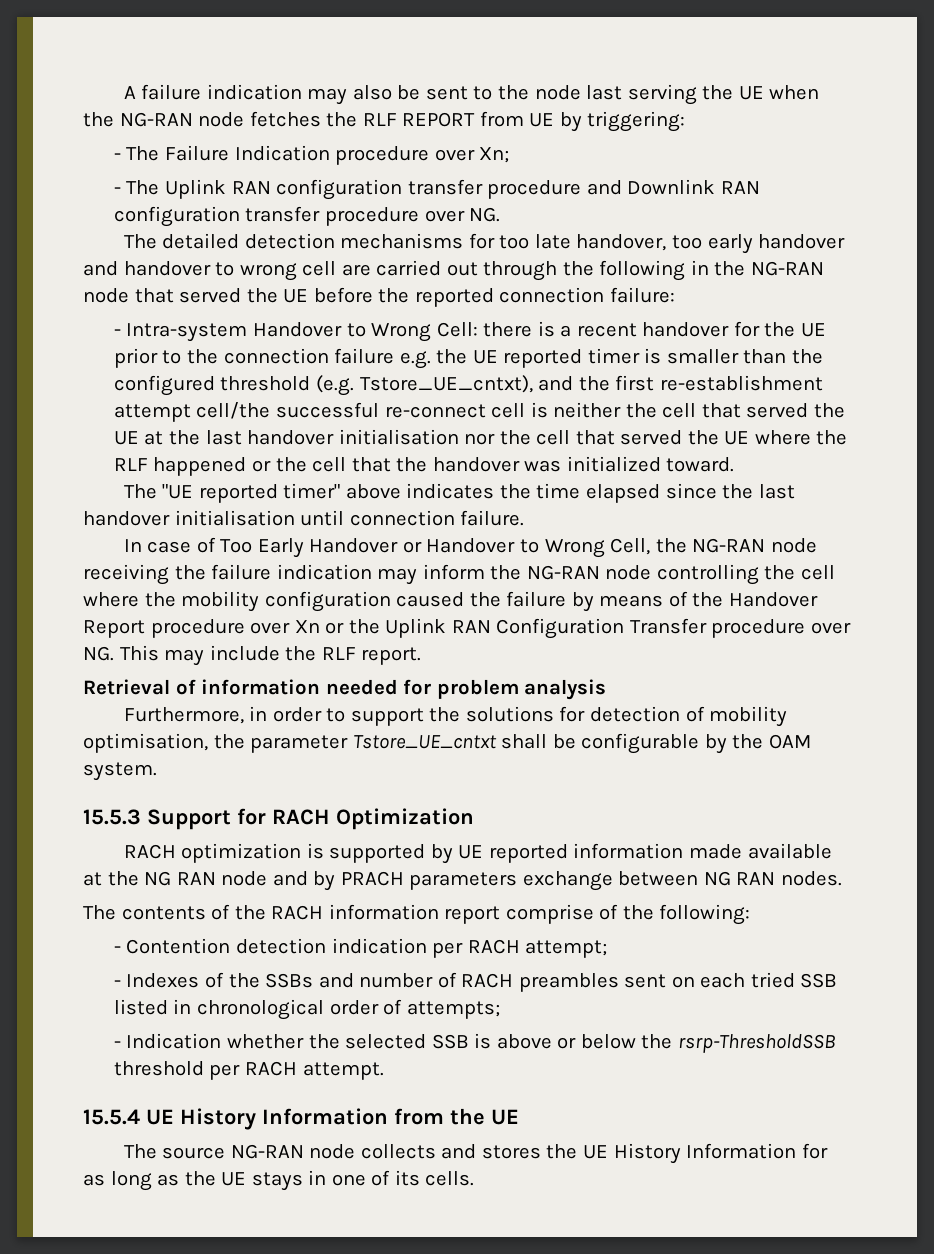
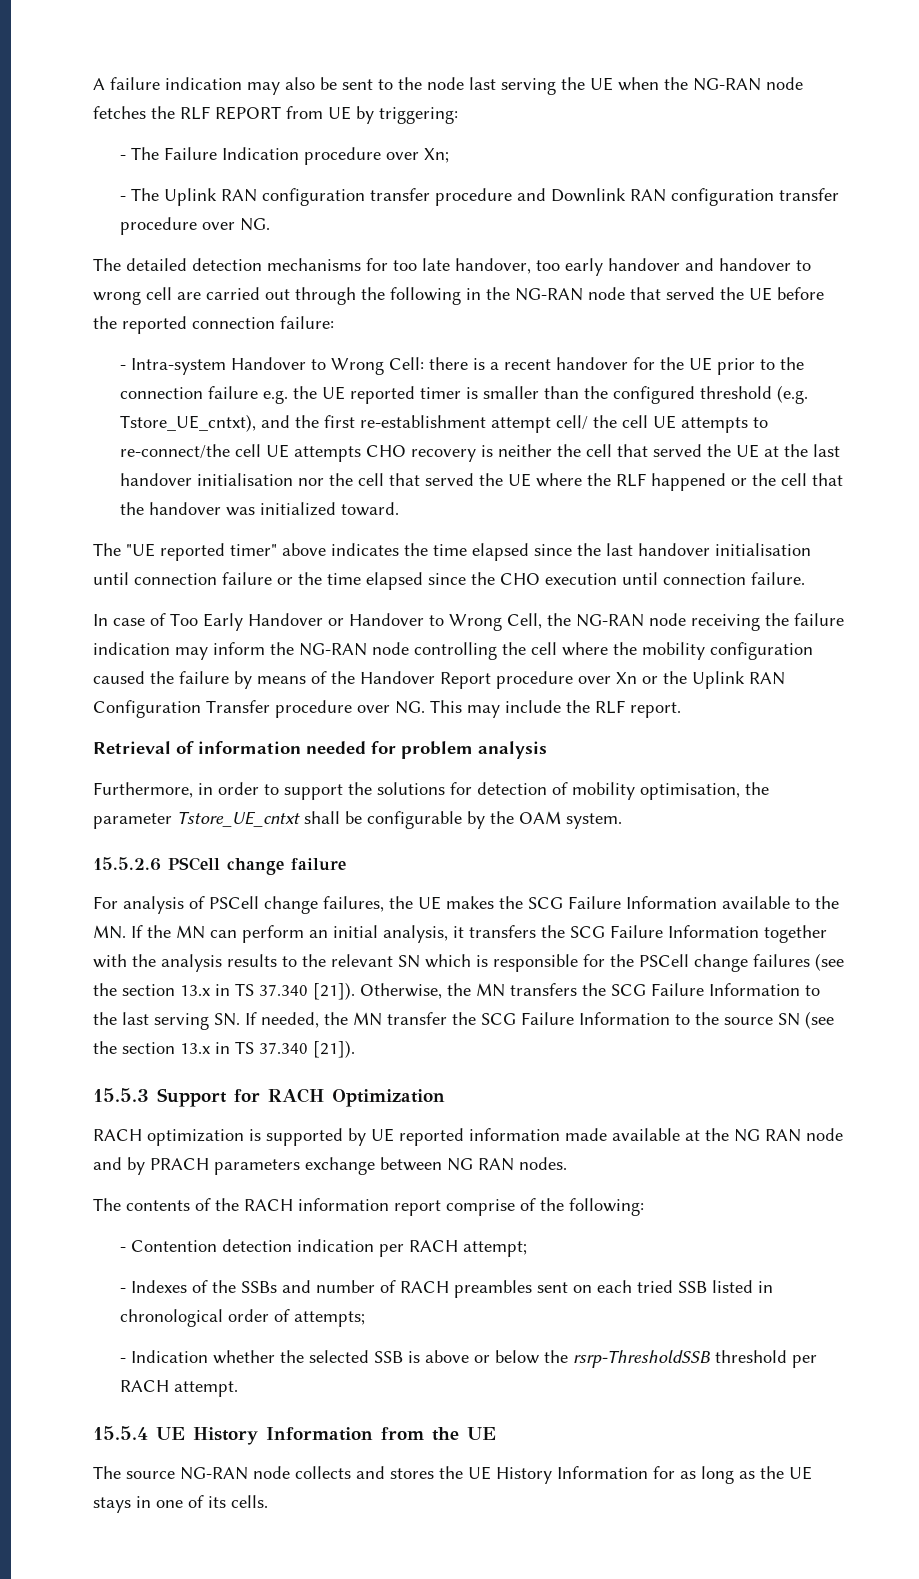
- there is a recent handover for the UE prior to the connection failure e.g. the UE reported timer is smaller than the configured threshold (e.g. Tstore_UE_cntxt), and the first re-establishment attempt cell/the successful re-connect cell is neither the cell that served the UE at the last handover initialisation nor the cell that served the UE where the RLF happened or the cell that the handover was initialized toward.
+ there is a recent handover for the UE prior to the connection failure e.g. the UE reported timer is smaller than the configured threshold (e.g. Tstore_UE_cntxt), and the first re-establishment attempt cell/ the cell UE attempts to re-connect/the cell UE attempts CHO recovery is neither the cell that served the UE at the last handover initialisation nor the cell that served the UE where the RLF happened or the cell that the handover was initialized toward.
- The "UE reported timer" above indicates the time elapsed since the last handover initialisation until connection failure.
+ The "UE reported timer" above indicates the time elapsed since the last handover initialisation until connection failure or the time elapsed since the CHO execution until connection failure.
+ 15.5.2.6 PSCell change failure
+ For analysis of PSCell change failures, the UE makes the SCG Failure Information available to the MN. If the MN can perform an initial analysis, it transfers the SCG Failure Information together with the analysis results to the relevant SN which is responsible for the PSCell change failures (see the section 13.x in TS 37.340 [21]). Otherwise, the MN transfers the SCG Failure Information to the last serving SN. If needed, the MN transfer the SCG Failure Information to the source SN (see the section 13.x in TS 37.340 [21]).

